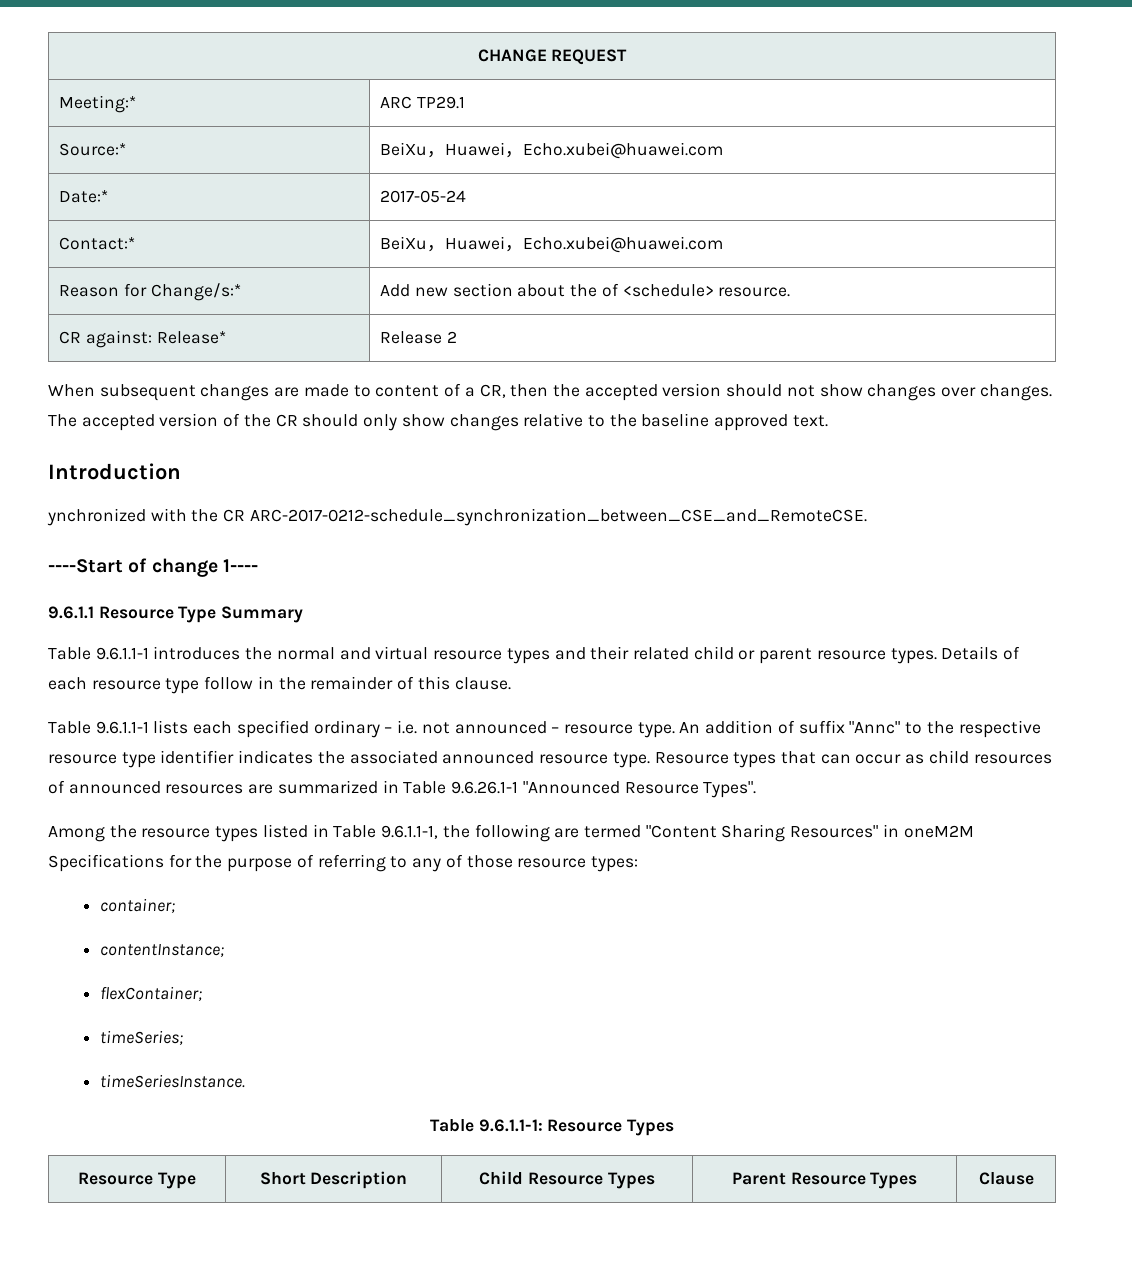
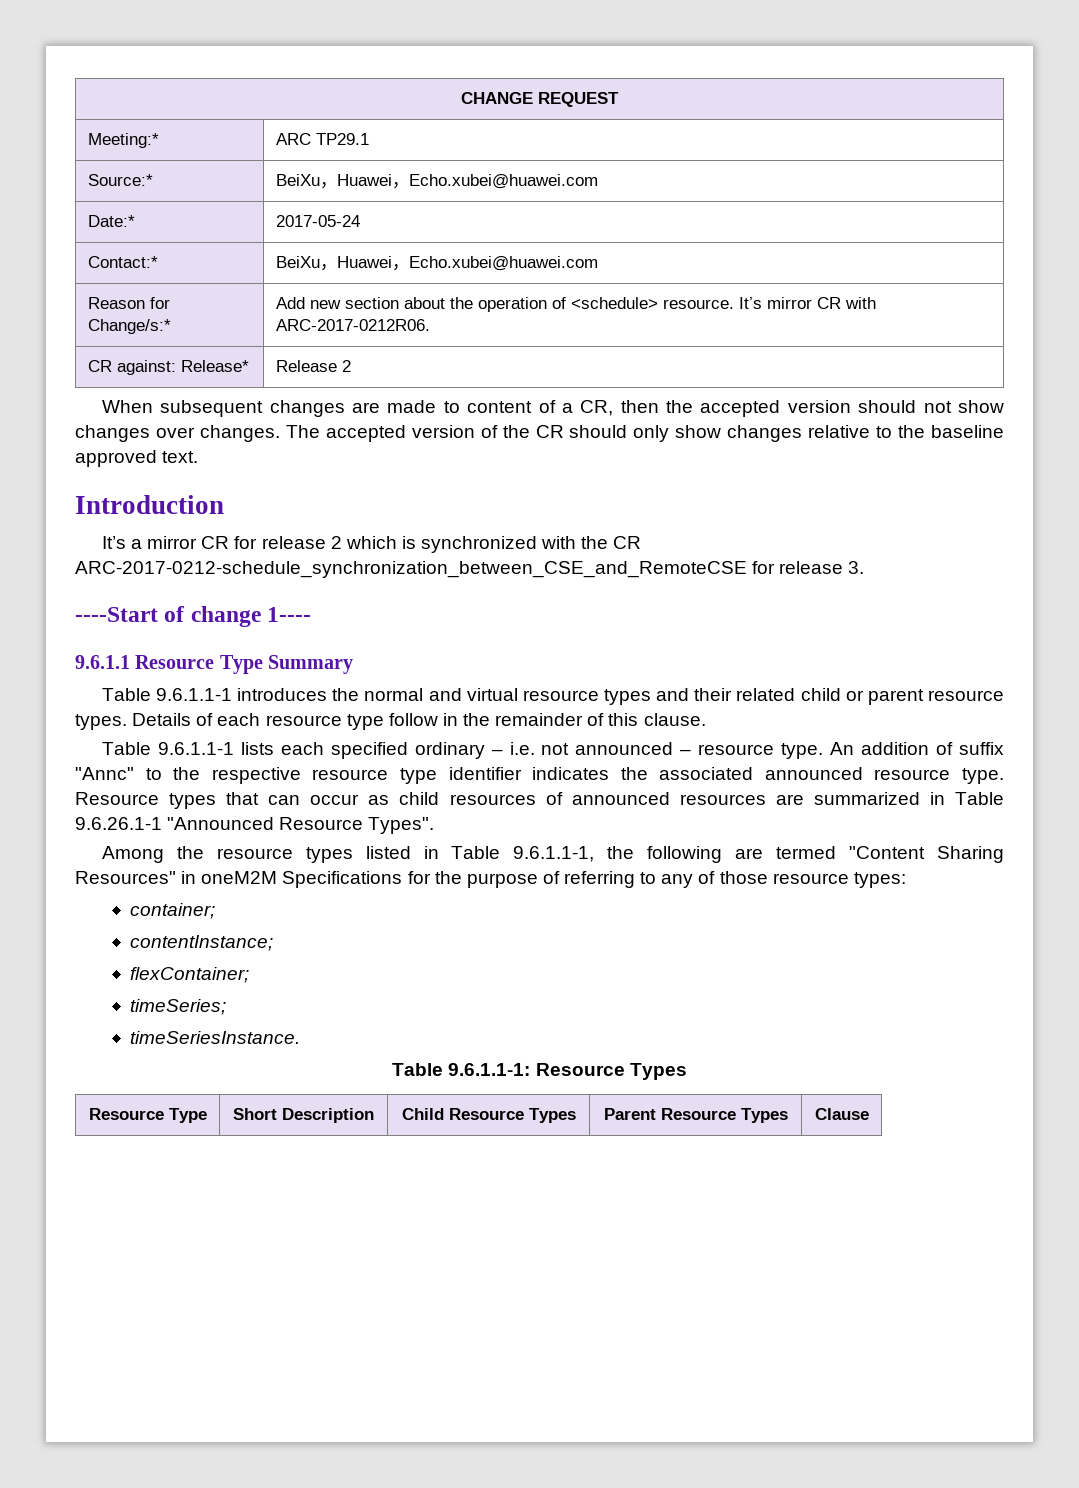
- Reason for Change/s:* | Add new section about the of <schedule> resource.
+ Reason for Change/s:* | Add new section about the operation of <schedule> resource. It’s mirror CR with ARC-2017-0212R06.
- ynchronized with the CR ARC-2017-0212-schedule_synchronization_between_CSE_and_RemoteCSE.
+ It’s a mirror CR for release 2 which is synchronized with the CR ARC-2017-0212-schedule_synchronization_between_CSE_and_RemoteCSE for release 3.

